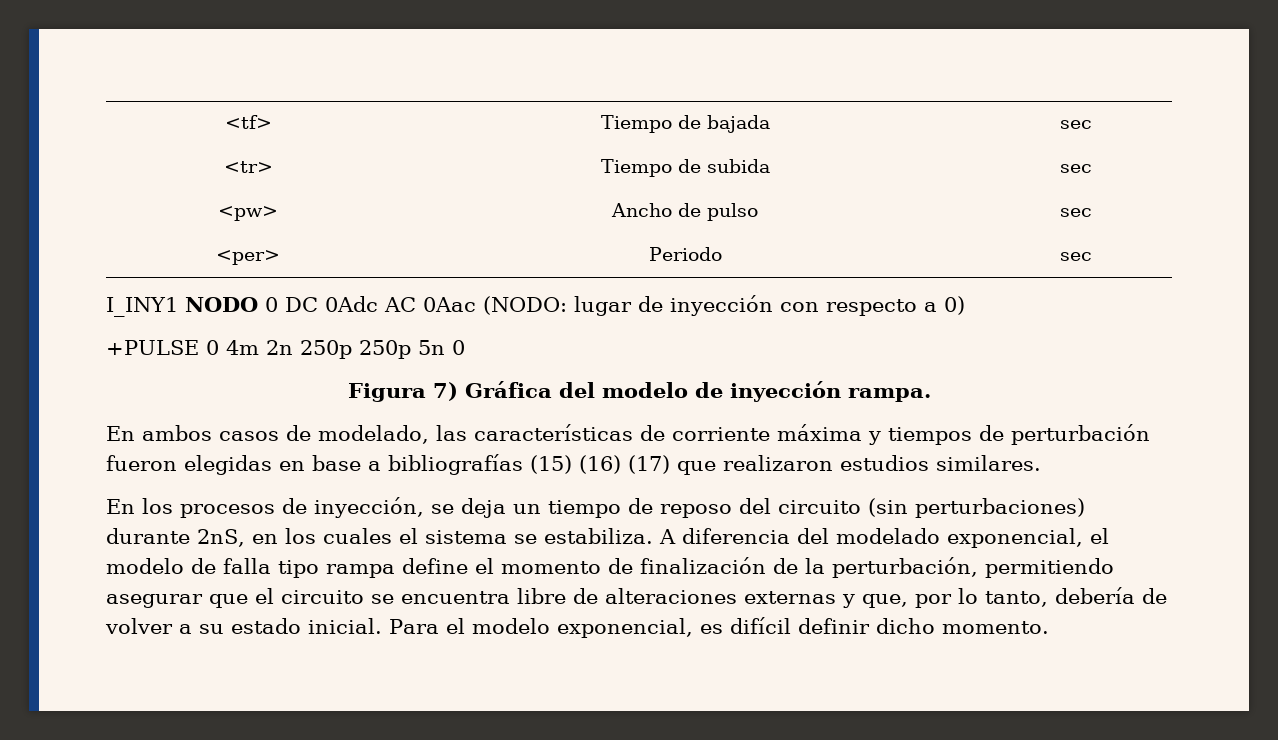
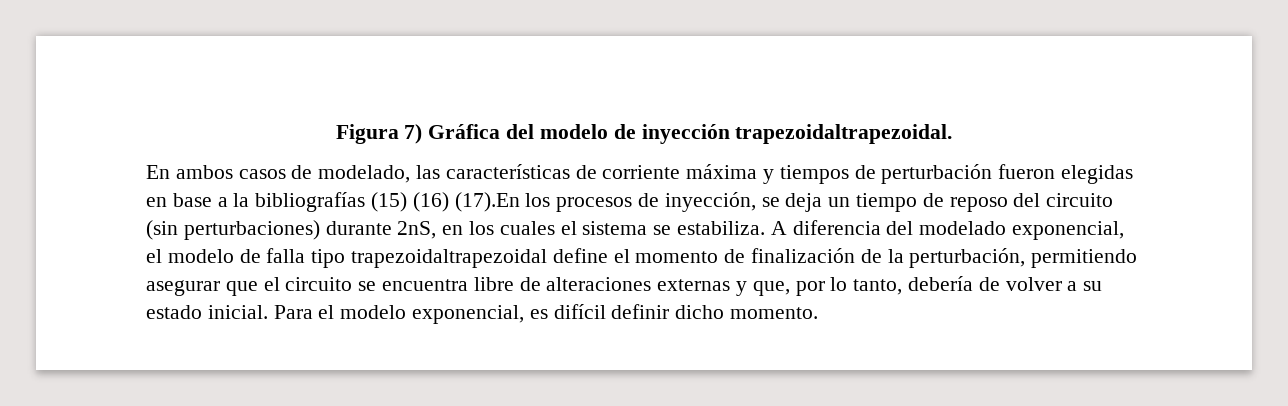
- <tf> | Tiempo de bajada | sec
- <tr> | Tiempo de subida | sec
- <pw> | Ancho de pulso | sec
- <per> | Periodo | sec
- I_INY1 NODO 0 DC 0Adc AC 0Aac (NODO: lugar de inyección con respecto a 0)
- +PULSE 0 4m 2n 250p 250p 5n 0
- Figura 7) Gráfica del modelo de inyección rampa.
+ Figura 7) Gráfica del modelo de inyección trapezoidaltrapezoidal.
- En ambos casos de modelado, las características de corriente máxima y tiempos de perturbación fueron elegidas en base a bibliografías (15) (16) (17) que realizaron estudios similares.
- En los procesos de inyección, se deja un tiempo de reposo del circuito (sin perturbaciones) durante 2nS, en los cuales el sistema se estabiliza.
+ En ambos casos de modelado, las características de corriente máxima y tiempos de perturbación fueron elegidas en base a la bibliografías (15) (16) (17).En los procesos de inyección, se deja un tiempo de reposo del circuito (sin perturbaciones) durante 2nS, en los cuales el sistema se estabiliza.
- A diferencia del modelado exponencial, el modelo de falla tipo rampa define el momento de finalización de la perturbación, permitiendo asegurar que el circuito se encuentra libre de alteraciones externas y que, por lo tanto, debería de volver a su estado inicial.
+ A diferencia del modelado exponencial, el modelo de falla tipo trapezoidaltrapezoidal define el momento de finalización de la perturbación, permitiendo asegurar que el circuito se encuentra libre de alteraciones externas y que, por lo tanto, debería de volver a su estado inicial.

